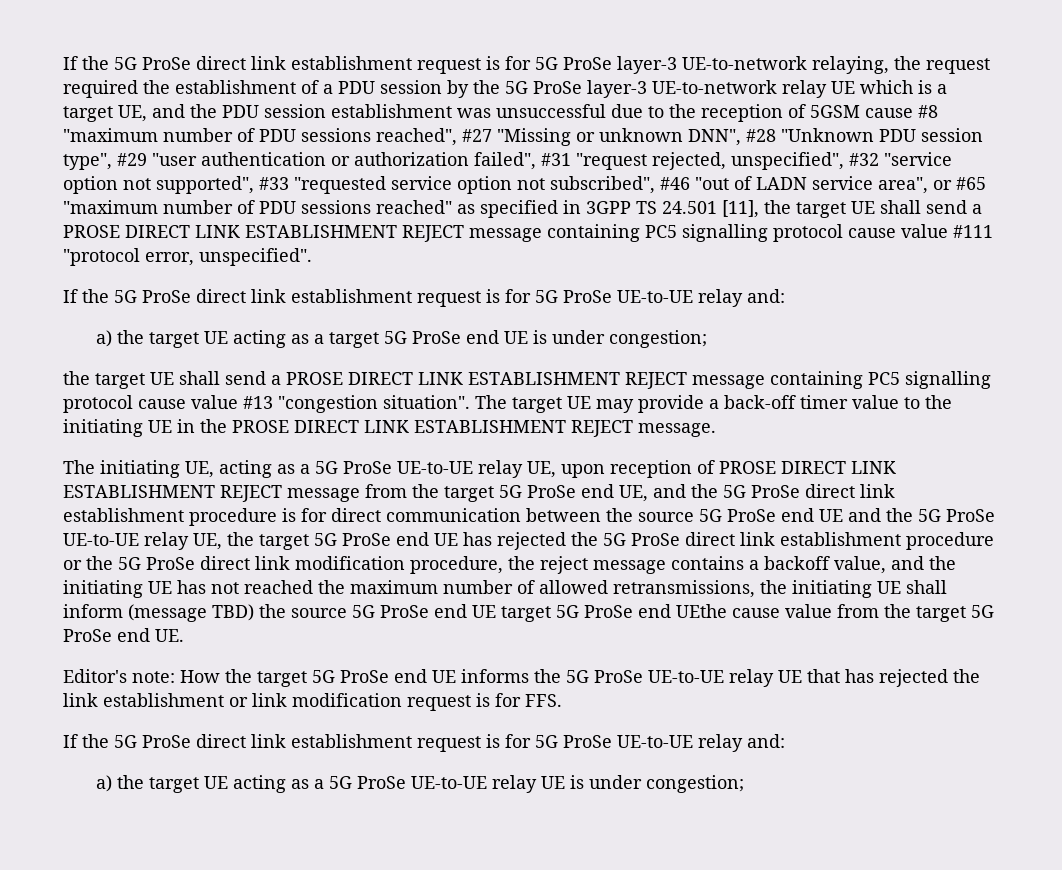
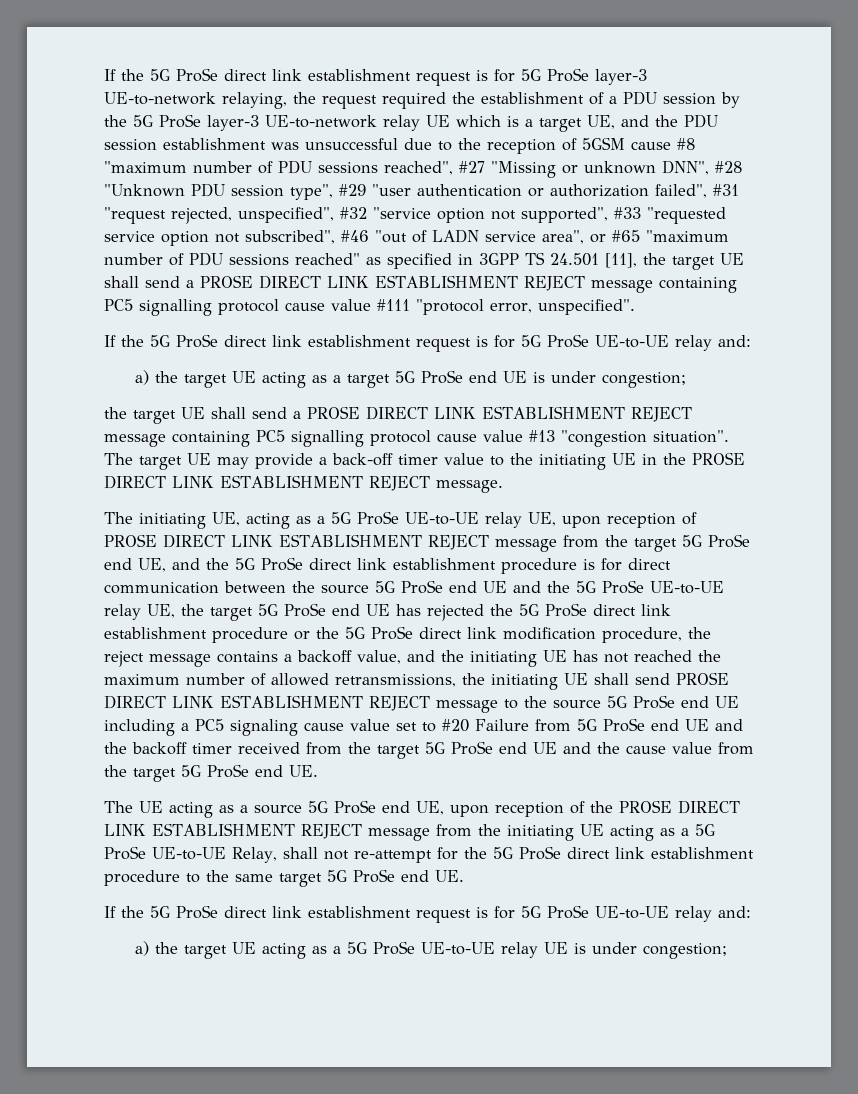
- The initiating UE, acting as a 5G ProSe UE-to-UE relay UE, upon reception of PROSE DIRECT LINK ESTABLISHMENT REJECT message from the target 5G ProSe end UE, and the 5G ProSe direct link establishment procedure is for direct communication between the source 5G ProSe end UE and the 5G ProSe UE-to-UE relay UE, the target 5G ProSe end UE has rejected the 5G ProSe direct link establishment procedure or the 5G ProSe direct link modification procedure, the reject message contains a backoff value, and the initiating UE has not reached the maximum number of allowed retransmissions, the initiating UE shall inform (message TBD) the source 5G ProSe end UE target 5G ProSe end UEthe cause value from the target 5G ProSe end UE.
+ The initiating UE, acting as a 5G ProSe UE-to-UE relay UE, upon reception of PROSE DIRECT LINK ESTABLISHMENT REJECT message from the target 5G ProSe end UE, and the 5G ProSe direct link establishment procedure is for direct communication between the source 5G ProSe end UE and the 5G ProSe UE-to-UE relay UE, the target 5G ProSe end UE has rejected the 5G ProSe direct link establishment procedure or the 5G ProSe direct link modification procedure, the reject message contains a backoff value, and the initiating UE has not reached the maximum number of allowed retransmissions, the initiating UE shall send PROSE DIRECT LINK ESTABLISHMENT REJECT message to the source 5G ProSe end UE including a PC5 signaling cause value set to #20 Failure from 5G ProSe end UE and the backoff timer received from the target 5G ProSe end UE and the cause value from the target 5G ProSe end UE.
- Editor's note: How the target 5G ProSe end UE informs the 5G ProSe UE-to-UE relay UE that has rejected the link establishment or link modification request is for FFS.
+ The UE acting as a source 5G ProSe end UE, upon reception of the PROSE DIRECT LINK ESTABLISHMENT REJECT message from the initiating UE acting as a 5G ProSe UE-to-UE Relay, shall not re-attempt for the 5G ProSe direct link establishment procedure to the same target 5G ProSe end UE.

